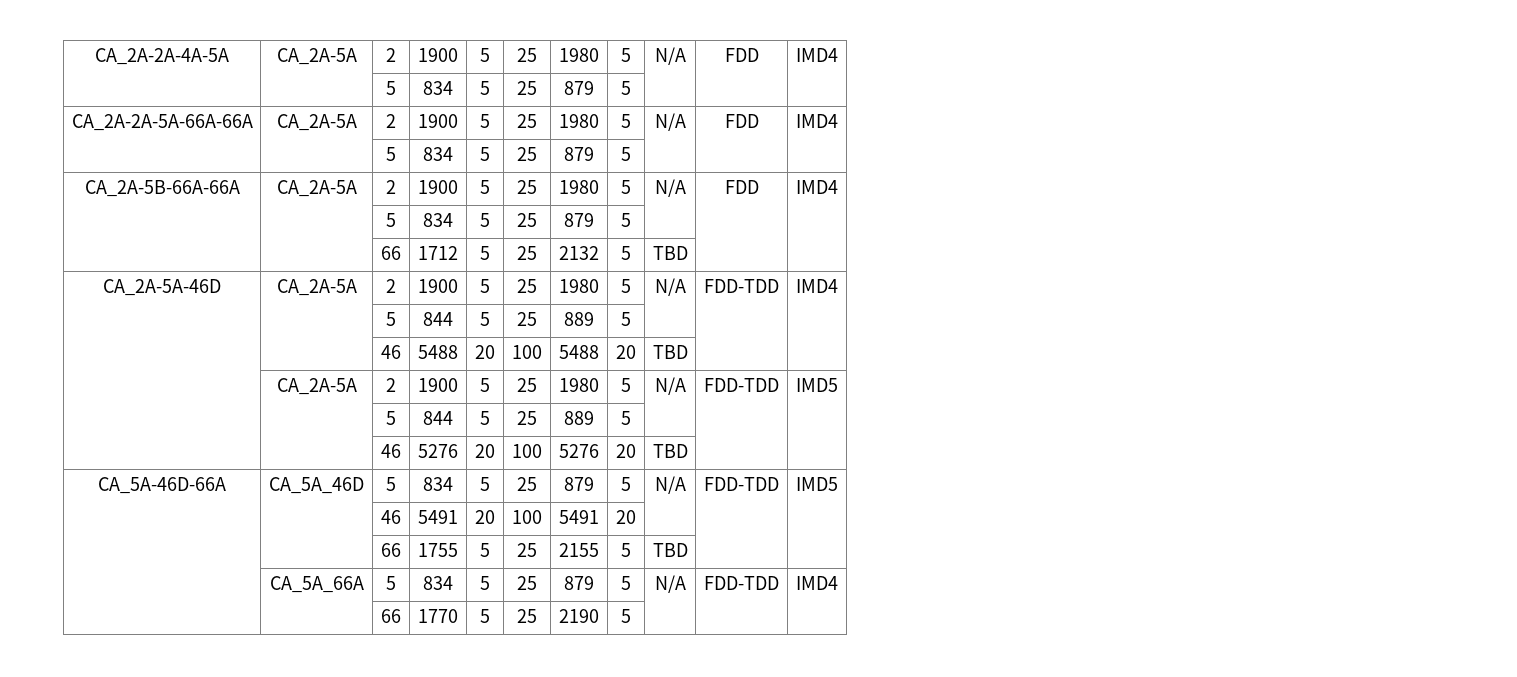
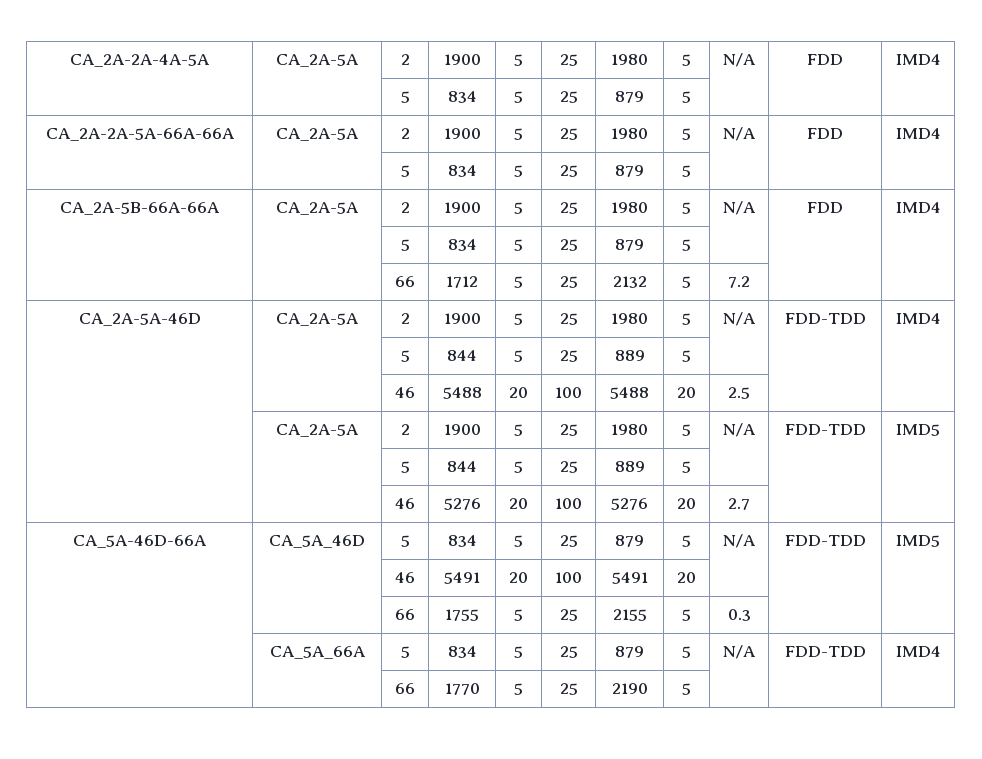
- | | 66 | 1712 | 5 | 25 | 2132 | 5 | TBD | |
+ | | 66 | 1712 | 5 | 25 | 2132 | 5 | 7.2 | |
- | | 46 | 5488 | 20 | 100 | 5488 | 20 | TBD | |
+ | | 46 | 5488 | 20 | 100 | 5488 | 20 | 2.5 | |
- | | 46 | 5276 | 20 | 100 | 5276 | 20 | TBD | |
+ | | 46 | 5276 | 20 | 100 | 5276 | 20 | 2.7 | |
- | | 66 | 1755 | 5 | 25 | 2155 | 5 | TBD | |
+ | | 66 | 1755 | 5 | 25 | 2155 | 5 | 0.3 | |

